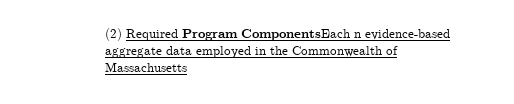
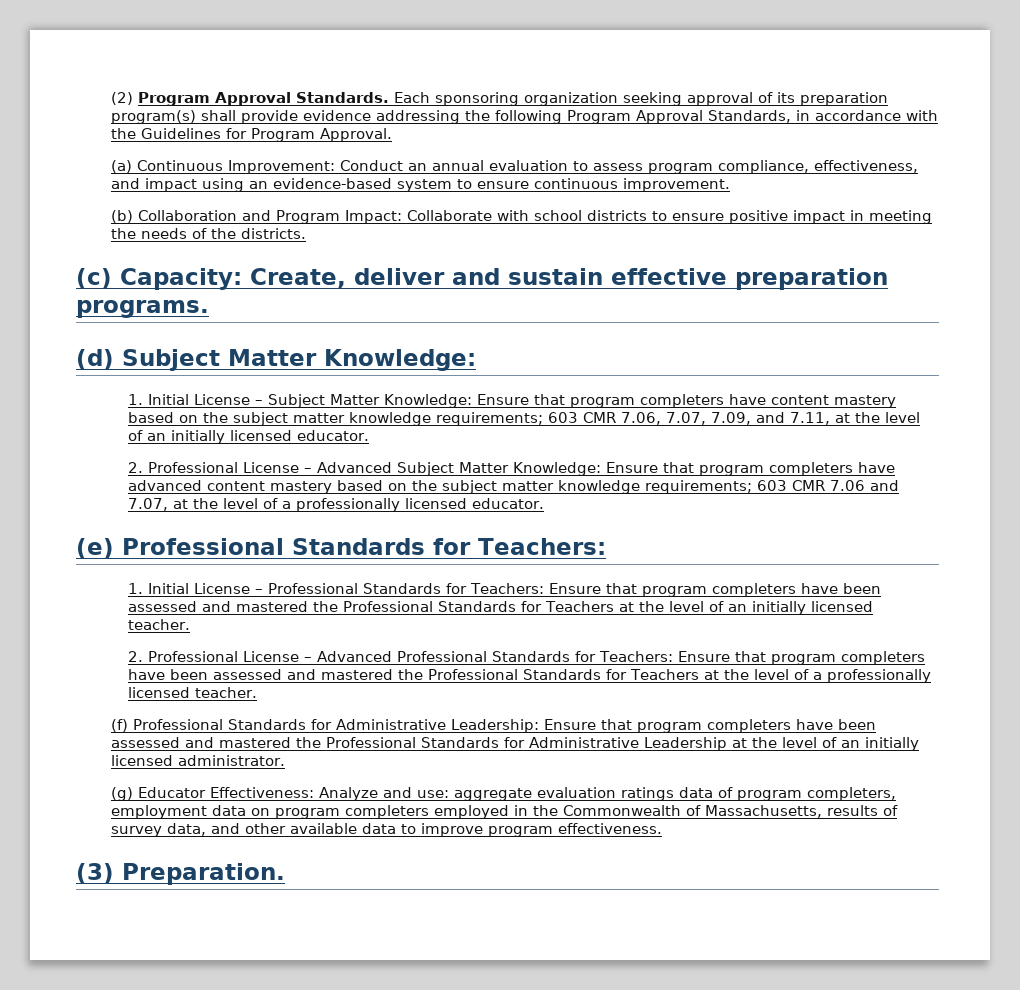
- (2) Required Program ComponentsEach n evidence-based aggregate data employed in the Commonwealth of Massachusetts
+ (2) Program Approval Standards. Each sponsoring organization seeking approval of its preparation program(s) shall provide evidence addressing the following Program Approval Standards, in accordance with the Guidelines for Program Approval.
+ (a) Continuous Improvement: Conduct an annual evaluation to assess program compliance, effectiveness, and impact using an evidence-based system to ensure continuous improvement.
+ (b) Collaboration and Program Impact: Collaborate with school districts to ensure positive impact in meeting the needs of the districts.
+ (c) Capacity: Create, deliver and sustain effective preparation programs.
+ (d) Subject Matter Knowledge:
+ 1. Initial License – Subject Matter Knowledge: Ensure that program completers have content mastery based on the subject matter knowledge requirements; 603 CMR 7.06, 7.07, 7.09, and 7.11, at the level of an initially licensed educator.
+ 2. Professional License – Advanced Subject Matter Knowledge: Ensure that program completers have advanced content mastery based on the subject matter knowledge requirements; 603 CMR 7.06 and 7.07, at the level of a professionally licensed educator.
+ (e) Professional Standards for Teachers:
+ 1. Initial License – Professional Standards for Teachers: Ensure that program completers have been assessed and mastered the Professional Standards for Teachers at the level of an initially licensed teacher.
+ 2. Professional License – Advanced Professional Standards for Teachers: Ensure that program completers have been assessed and mastered the Professional Standards for Teachers at the level of a professionally licensed teacher.
+ (f) Professional Standards for Administrative Leadership: Ensure that program completers have been assessed and mastered the Professional Standards for Administrative Leadership at the level of an initially licensed administrator.
+ (g) Educator Effectiveness: Analyze and use: aggregate evaluation ratings data of program completers, employment data on program completers employed in the Commonwealth of Massachusetts, results of survey data, and other available data to improve program effectiveness.
+ (3) Preparation.

